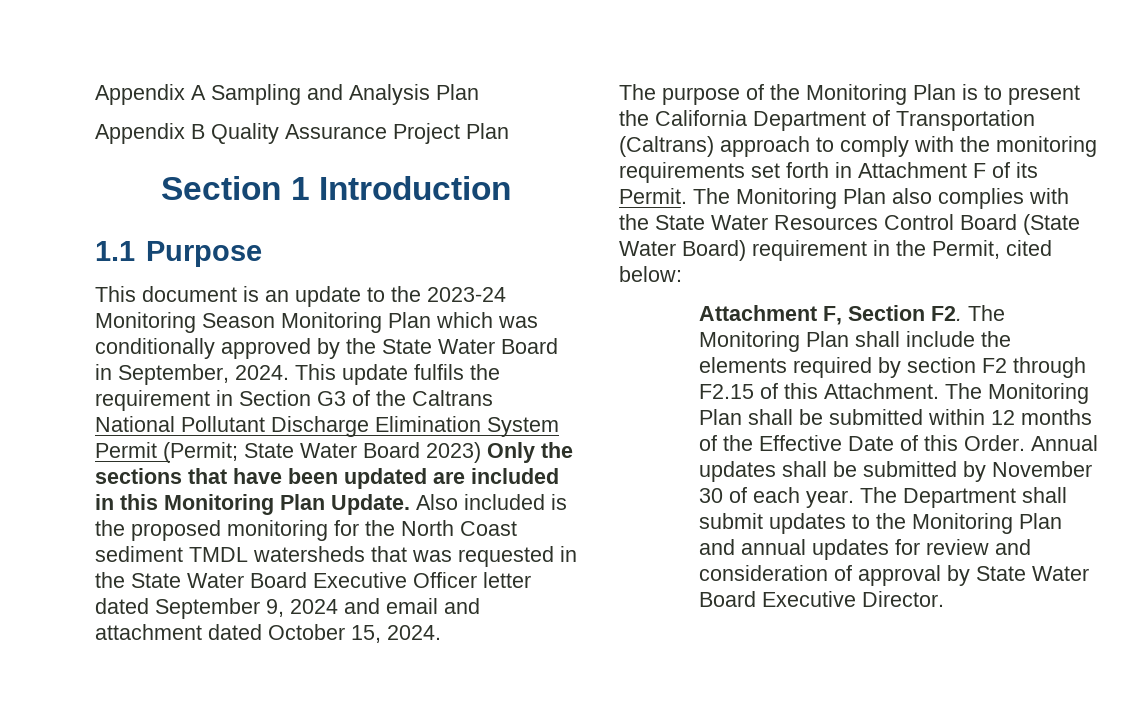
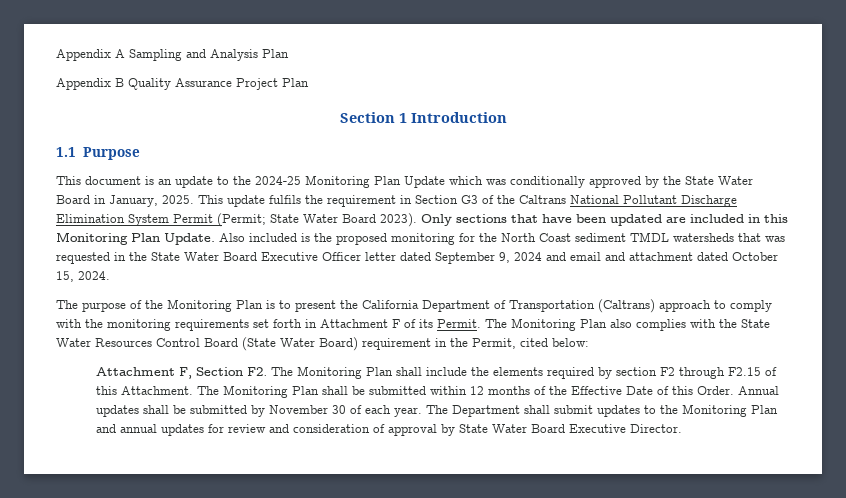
- This document is an update to the 2023-24 Monitoring Season Monitoring Plan which was conditionally approved by the State Water Board in September, 2024.
+ This document is an update to the 2024-25 Monitoring Plan Update which was conditionally approved by the State Water Board in January, 2025.
- This update fulfils the requirement in Section G3 of the Caltrans National Pollutant Discharge Elimination System Permit (Permit; State Water Board 2023) Only the sections that have been updated are included in this Monitoring Plan Update.
+ This update fulfils the requirement in Section G3 of the Caltrans National Pollutant Discharge Elimination System Permit (Permit; State Water Board 2023). Only sections that have been updated are included in this Monitoring Plan Update.

